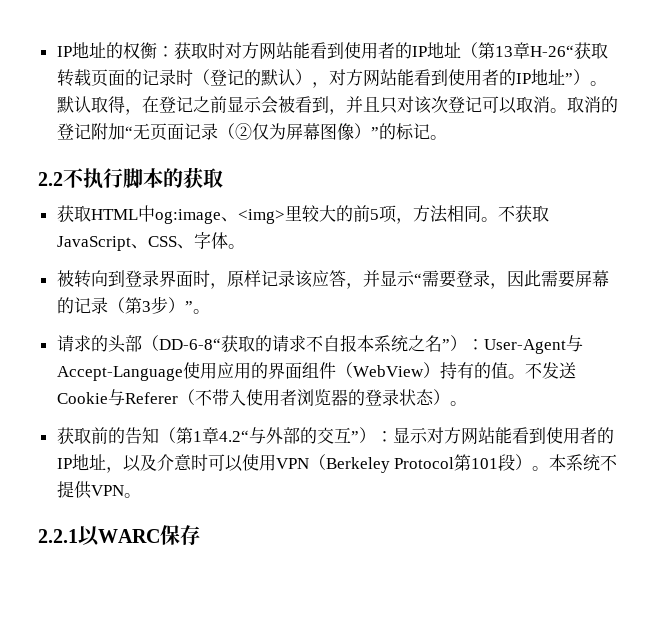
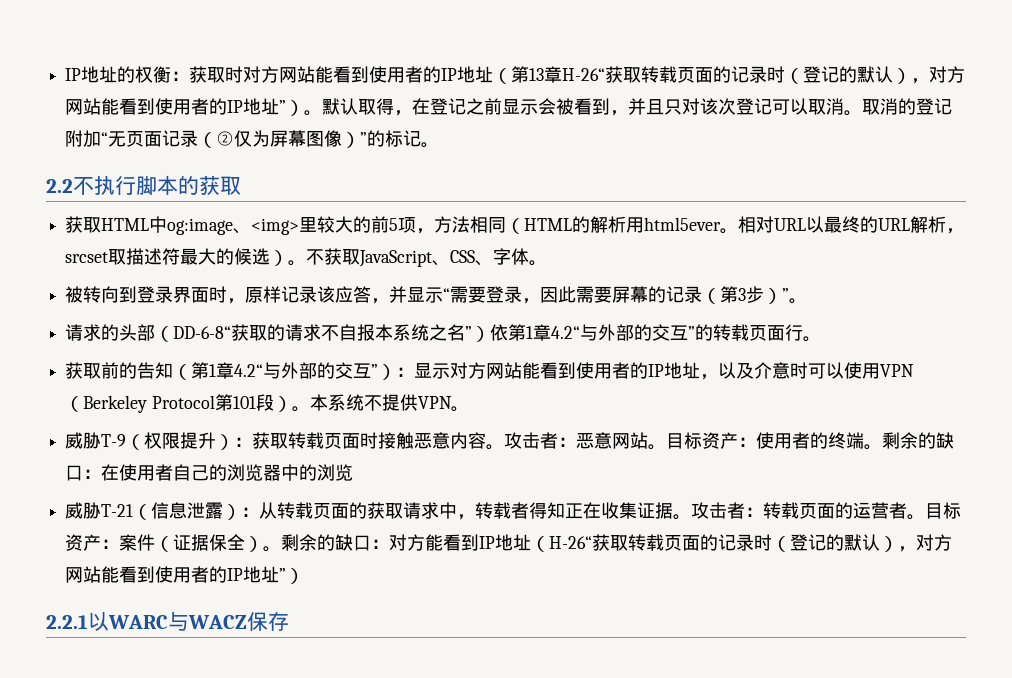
- 获取HTML中og:image、<img>里较大的前5项，方法相同。
+ 获取HTML中og:image、<img>里较大的前5项，方法相同（HTML的解析用html5ever。相对URL以最终的URL解析，srcset取描述符最大的候选）。
- 请求的头部（DD-6-8“获取的请求不自报本系统之名”）：User-Agent与Accept-Language使用应用的界面组件（WebView）持有的值。不发送Cookie与Referer（不带入使用者浏览器的登录状态）。
+ 请求的头部（DD-6-8“获取的请求不自报本系统之名”）依第1章4.2“与外部的交互”的转载页面行。
+ 威胁T-9（权限提升）：获取转载页面时接触恶意内容。攻击者：恶意网站。目标资产：使用者的终端。剩余的缺口：在使用者自己的浏览器中的浏览
+ 威胁T-21（信息泄露）：从转载页面的获取请求中，转载者得知正在收集证据。攻击者：转载页面的运营者。目标资产：案件（证据保全）。剩余的缺口：对方能看到IP地址（H-26“获取转载页面的记录时（登记的默认），对方网站能看到使用者的IP地址”）
- 2.2.1以WARC保存
+ 2.2.1以WARC与WACZ保存

